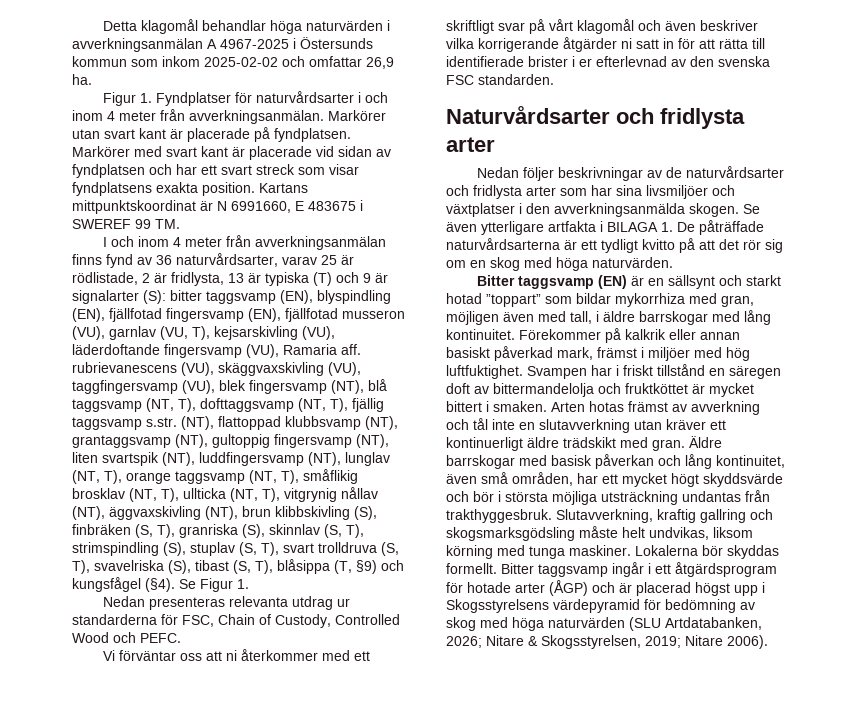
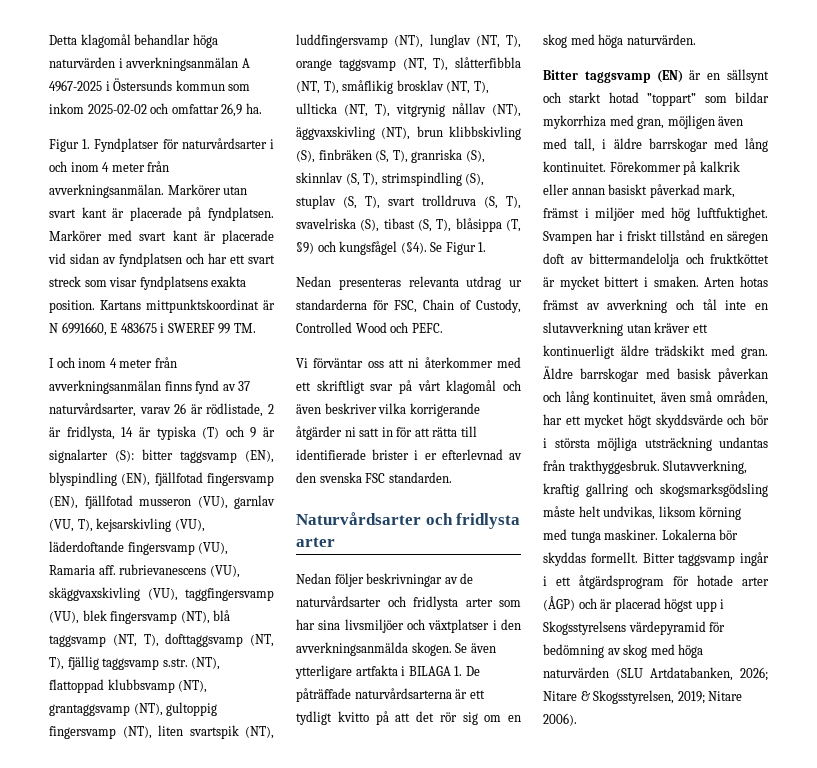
- I och inom 4 meter från avverkningsanmälan finns fynd av 36 naturvårdsarter, varav 25 är rödlistade, 2 är fridlysta, 13 är typiska (T) och 9 är signalarter (S):
+ I och inom 4 meter från avverkningsanmälan finns fynd av 37 naturvårdsarter, varav 26 är rödlistade, 2 är fridlysta, 14 är typiska (T) och 9 är signalarter (S):
- bitter taggsvamp (EN), blyspindling (EN), fjällfotad fingersvamp (EN), fjällfotad musseron (VU), garnlav (VU, T), kejsarskivling (VU), läderdoftande fingersvamp (VU), Ramaria aff. rubrievanescens (VU), skäggvaxskivling (VU), taggfingersvamp (VU), blek fingersvamp (NT), blå taggsvamp (NT, T), dofttaggsvamp (NT, T), fjällig taggsvamp s.str. (NT), flattoppad klubbsvamp (NT), grantaggsvamp (NT), gultoppig fingersvamp (NT), liten svartspik (NT), luddfingersvamp (NT), lunglav (NT, T), orange taggsvamp (NT, T), småflikig brosklav (NT, T), ullticka (NT, T), vitgrynig nållav (NT), äggvaxskivling (NT), brun klibbskivling (S), finbräken (S, T), granriska (S), skinnlav (S, T), strimspindling (S), stuplav (S, T), svart trolldruva (S, T), svavelriska (S), tibast (S, T), blåsippa (T, §9) och kungsfågel (§4).
+ bitter taggsvamp (EN), blyspindling (EN), fjällfotad fingersvamp (EN), fjällfotad musseron (VU), garnlav (VU, T), kejsarskivling (VU), läderdoftande fingersvamp (VU), Ramaria aff. rubrievanescens (VU), skäggvaxskivling (VU), taggfingersvamp (VU), blek fingersvamp (NT), blå taggsvamp (NT, T), dofttaggsvamp (NT, T), fjällig taggsvamp s.str. (NT), flattoppad klubbsvamp (NT), grantaggsvamp (NT), gultoppig fingersvamp (NT), liten svartspik (NT), luddfingersvamp (NT), lunglav (NT, T), orange taggsvamp (NT, T), slåtterfibbla (NT, T), småflikig brosklav (NT, T), ullticka (NT, T), vitgrynig nållav (NT), äggvaxskivling (NT), brun klibbskivling (S), finbräken (S, T), granriska (S), skinnlav (S, T), strimspindling (S), stuplav (S, T), svart trolldruva (S, T), svavelriska (S), tibast (S, T), blåsippa (T, §9) och kungsfågel (§4).

